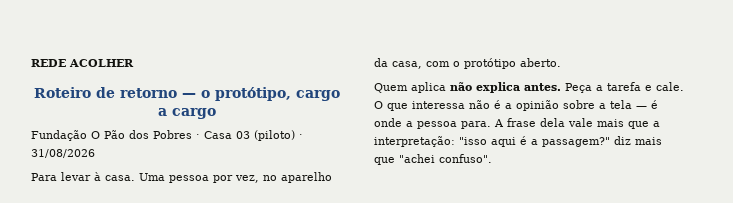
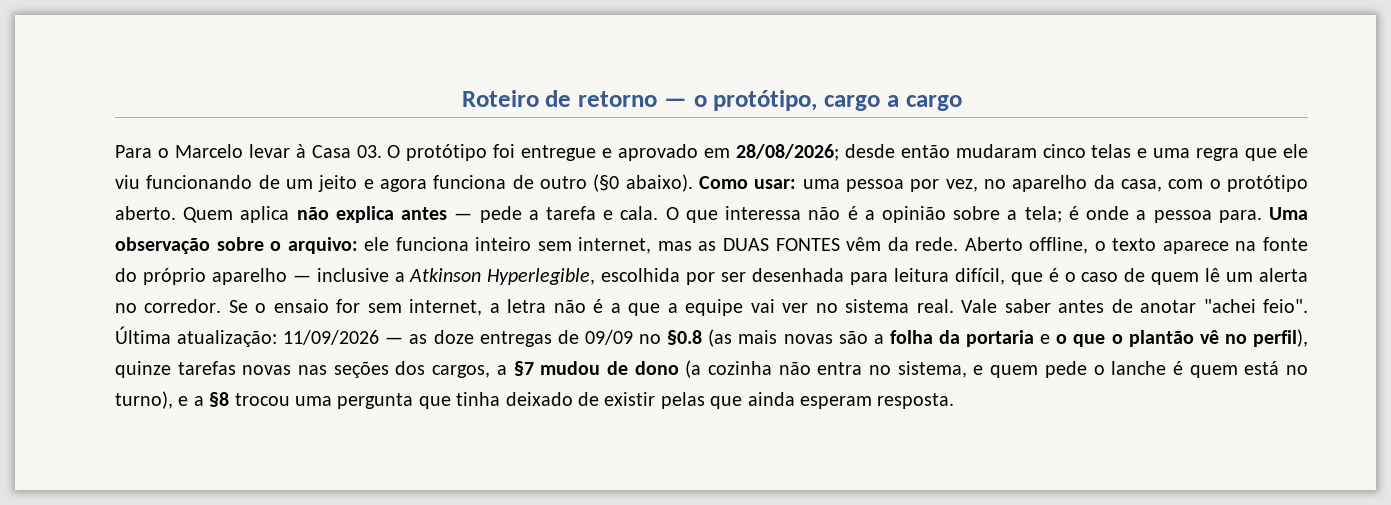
- REDE ACOLHER
- Fundação O Pão dos Pobres · Casa 03 (piloto) · 31/08/2026
- Para levar à casa. Uma pessoa por vez, no aparelho da casa, com o protótipo aberto.
- Quem aplica não explica antes. Peça a tarefa e cale.
+ Para o Marcelo levar à Casa 03. O protótipo foi entregue e aprovado em 28/08/2026; desde então mudaram cinco telas e uma regra que ele viu funcionando de um jeito e agora funciona de outro (§0 abaixo). Como usar: uma pessoa por vez, no aparelho da casa, com o protótipo aberto. Quem aplica não explica antes — pede a tarefa e cala.
- O que interessa não é a opinião sobre a tela — é onde a pessoa para. A frase dela vale mais que a interpretação: "isso aqui é a passagem?" diz mais que "achei confuso".
+ O que interessa não é a opinião sobre a tela; é onde a pessoa para. Uma observação sobre o arquivo: ele funciona inteiro sem internet, mas as DUAS FONTES vêm da rede. Aberto offline, o texto aparece na fonte do próprio aparelho — inclusive a Atkinson Hyperlegible, escolhida por ser desenhada para leitura difícil, que é o caso de quem lê um alerta no corredor. Se o ensaio for sem internet, a letra não é a que a equipe vai ver no sistema real. Vale saber antes de anotar "achei feio". Última atualização: 11/09/2026 — as doze entregas de 09/09 no §0.8 (as mais novas são a folha da portaria e o que o plantão vê no perfil), quinze tarefas novas nas seções dos cargos, a §7 mudou de dono (a cozinha não entra no sistema, e quem pede o lanche é quem está no turno), e a §8 trocou uma pergunta que tinha deixado de existir pelas que ainda esperam resposta.

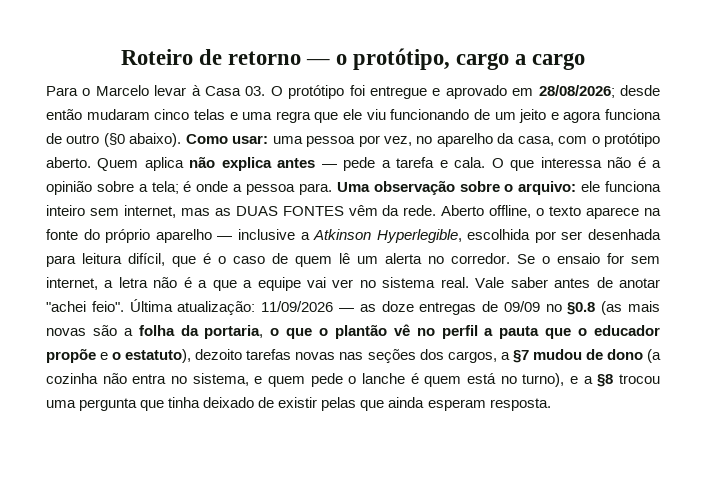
- 11/09/2026 — as doze entregas de 09/09 no §0.8 (as mais novas são a folha da portaria e o que o plantão vê no perfil), quinze tarefas novas nas seções dos cargos, a §7 mudou de dono (a cozinha não entra no sistema, e quem pede o lanche é quem está no turno), e a §8 trocou uma pergunta que tinha deixado de existir pelas que ainda esperam resposta.
+ 11/09/2026 — as doze entregas de 09/09 no §0.8 (as mais novas são a folha da portaria, o que o plantão vê no perfil a pauta que o educador propõe e o estatuto), dezoito tarefas novas nas seções dos cargos, a §7 mudou de dono (a cozinha não entra no sistema, e quem pede o lanche é quem está no turno), e a §8 trocou uma pergunta que tinha deixado de existir pelas que ainda esperam resposta.

